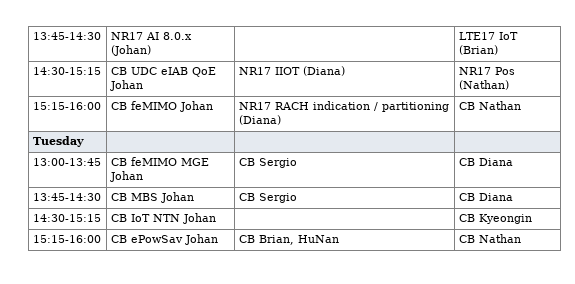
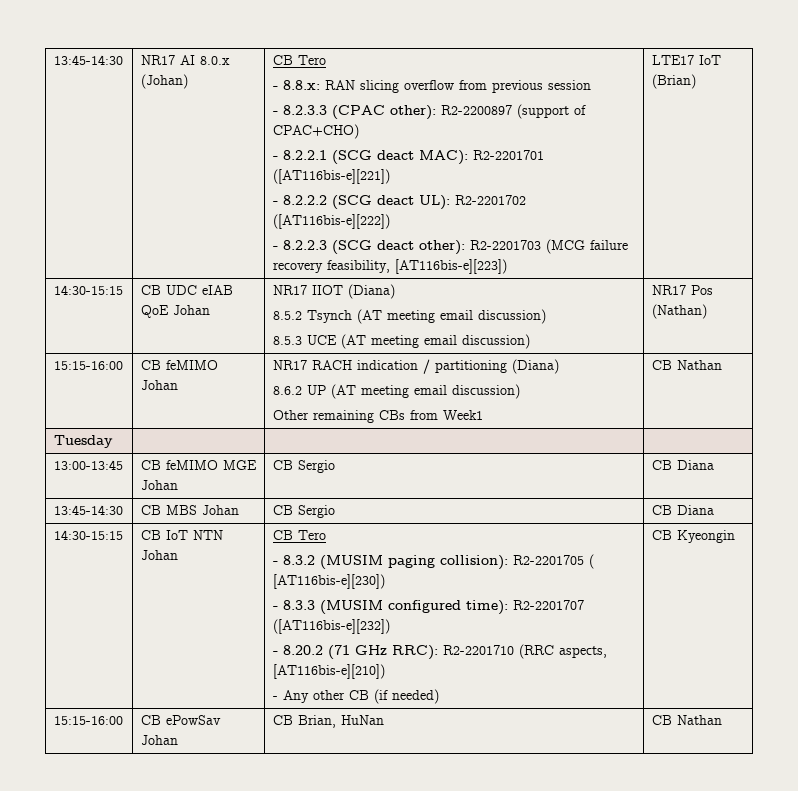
- NR17 AI 8.0.x (Johan)
+ NR17 AI 8.0.x (Johan) | CB Tero
+ - 8.8.x: RAN slicing overflow from previous session
+ - 8.2.3.3 (CPAC other): R2-2200897 (support of CPAC+CHO)
+ - 8.2.2.1 (SCG deact MAC): R2-2201701 ([AT116bis-e][221])
+ - 8.2.2.2 (SCG deact UL): R2-2201702 ([AT116bis-e][222])
+ - 8.2.2.3 (SCG deact other): R2-2201703 (MCG failure recovery feasibility, [AT116bis-e][223])
- 14:30-15:15 | CB UDC eIAB QoE Johan | NR17 IIOT (Diana) | NR17 Pos (Nathan)
+ 14:30-15:15 | CB UDC eIAB QoE Johan | NR17 IIOT (Diana)
+ 8.5.2 Tsynch (AT meeting email discussion)
+ 8.5.3 UCE (AT meeting email discussion) | NR17 Pos (Nathan)
- 15:15-16:00 | CB feMIMO Johan | NR17 RACH indication / partitioning (Diana) | CB Nathan
+ 15:15-16:00 | CB feMIMO Johan | NR17 RACH indication / partitioning (Diana)
+ 8.6.2 UP (AT meeting email discussion)
+ Other remaining CBs from Week1 | CB Nathan
- 14:30-15:15 | CB IoT NTN Johan | | CB Kyeongin
+ 14:30-15:15 | CB IoT NTN Johan | CB Tero
+ - 8.3.2 (MUSIM paging collision): R2-2201705 ( [AT116bis-e][230])
+ - 8.3.3 (MUSIM configured time): R2-2201707 ([AT116bis-e][232])
+ - 8.20.2 (71 GHz RRC): R2-2201710 (RRC aspects, [AT116bis-e][210])
+ - Any other CB (if needed) | CB Kyeongin

